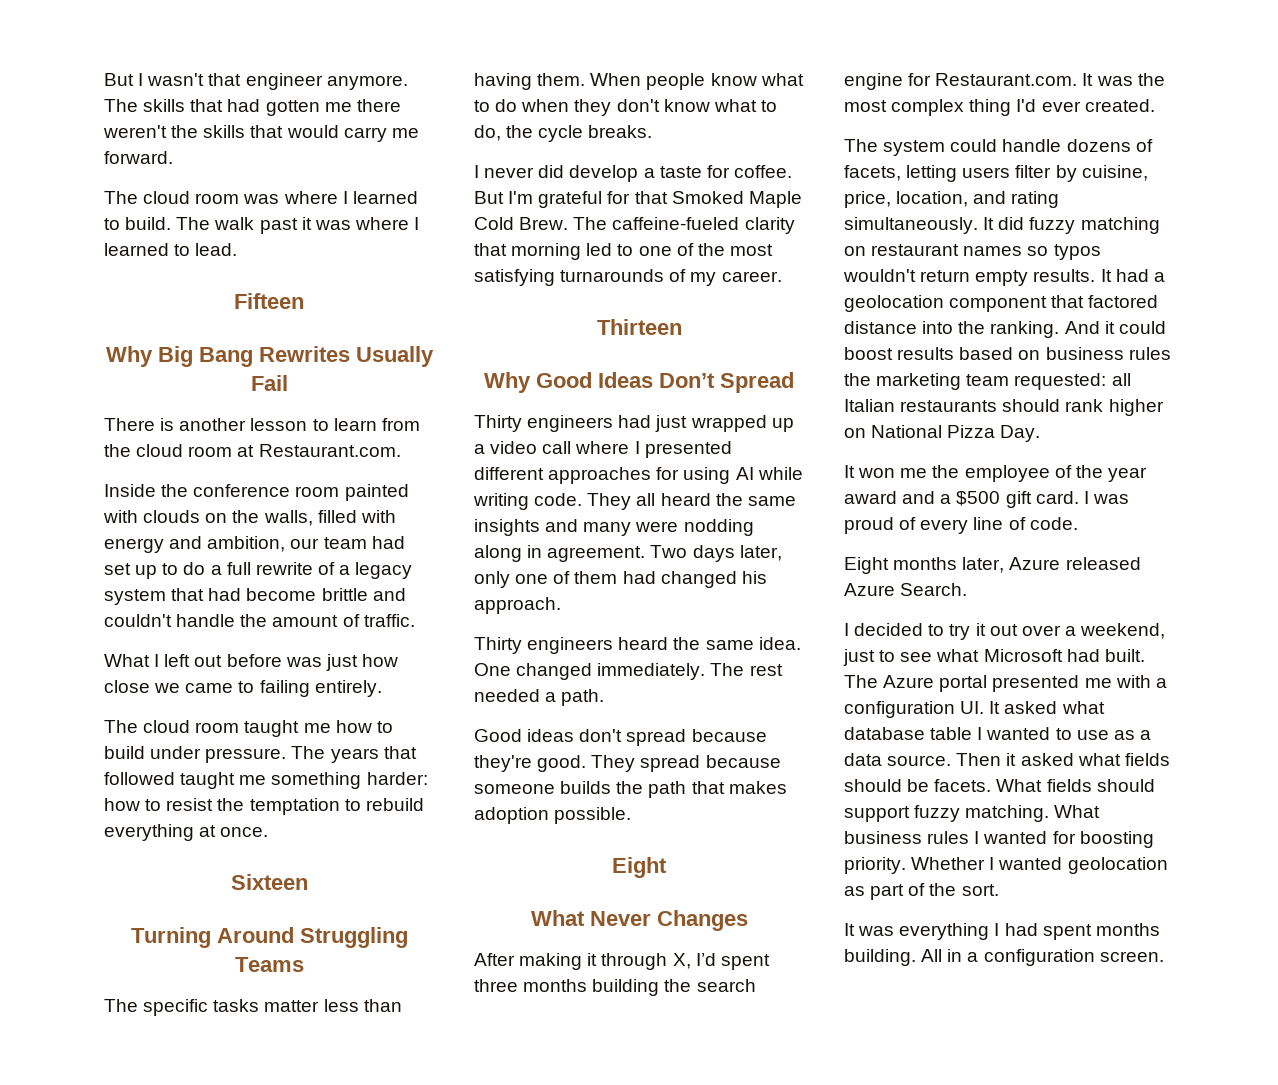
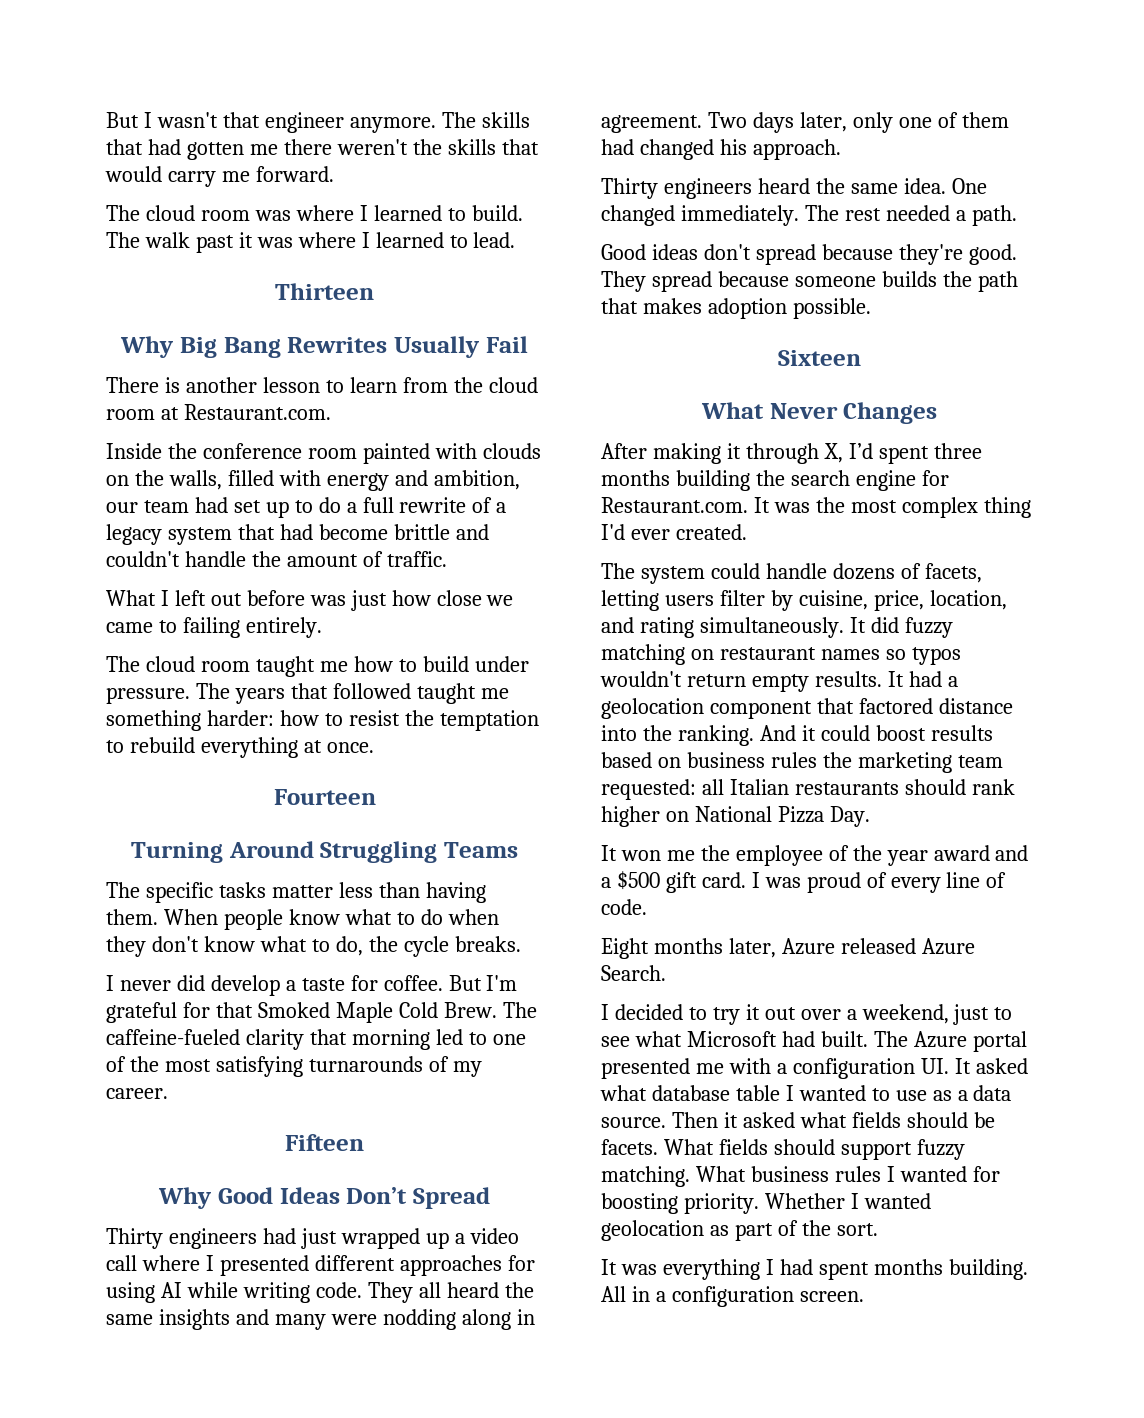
- Fifteen
+ Thirteen
- Sixteen
+ Fourteen
- Thirteen
+ Fifteen
  They spread because someone builds the path that makes adoption possible.
- Eight
+ Sixteen

